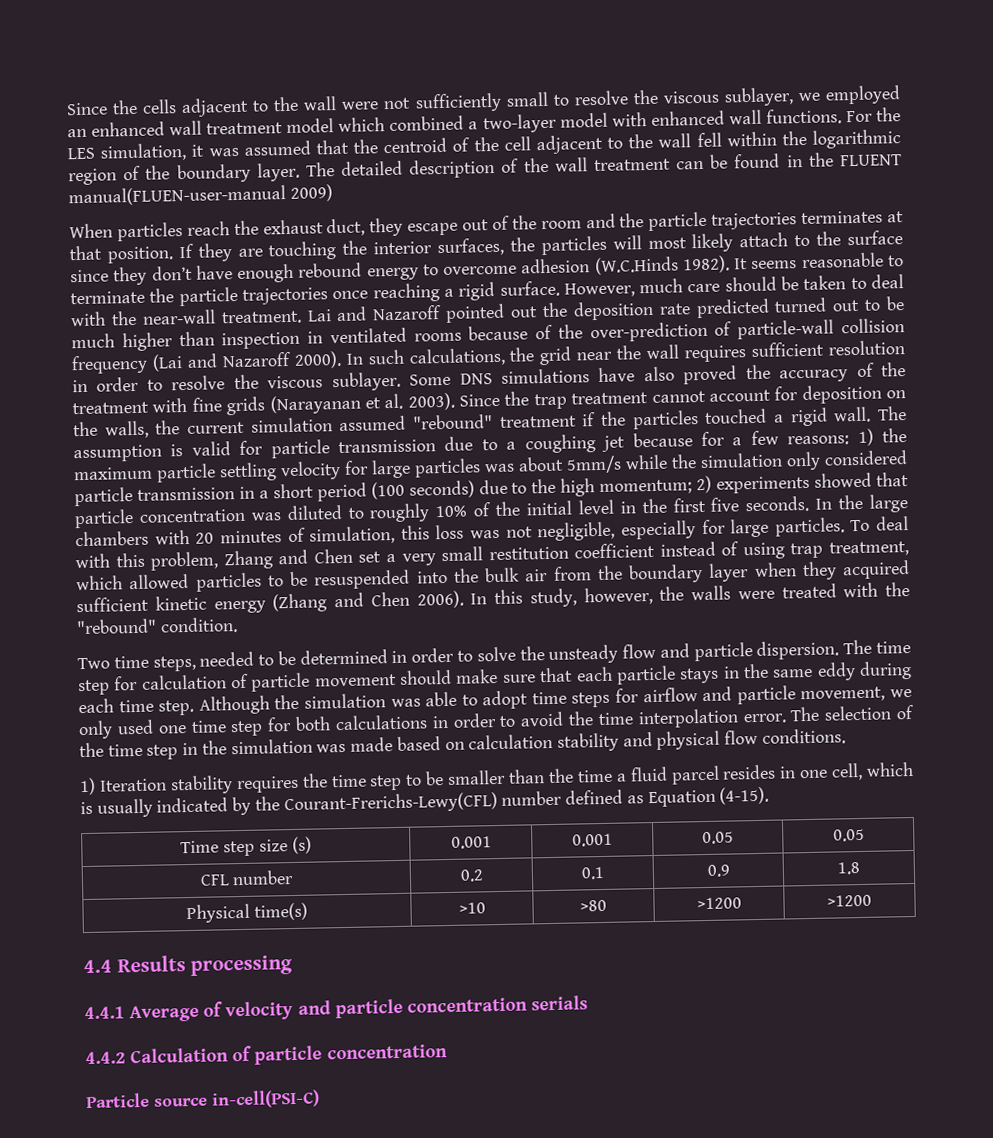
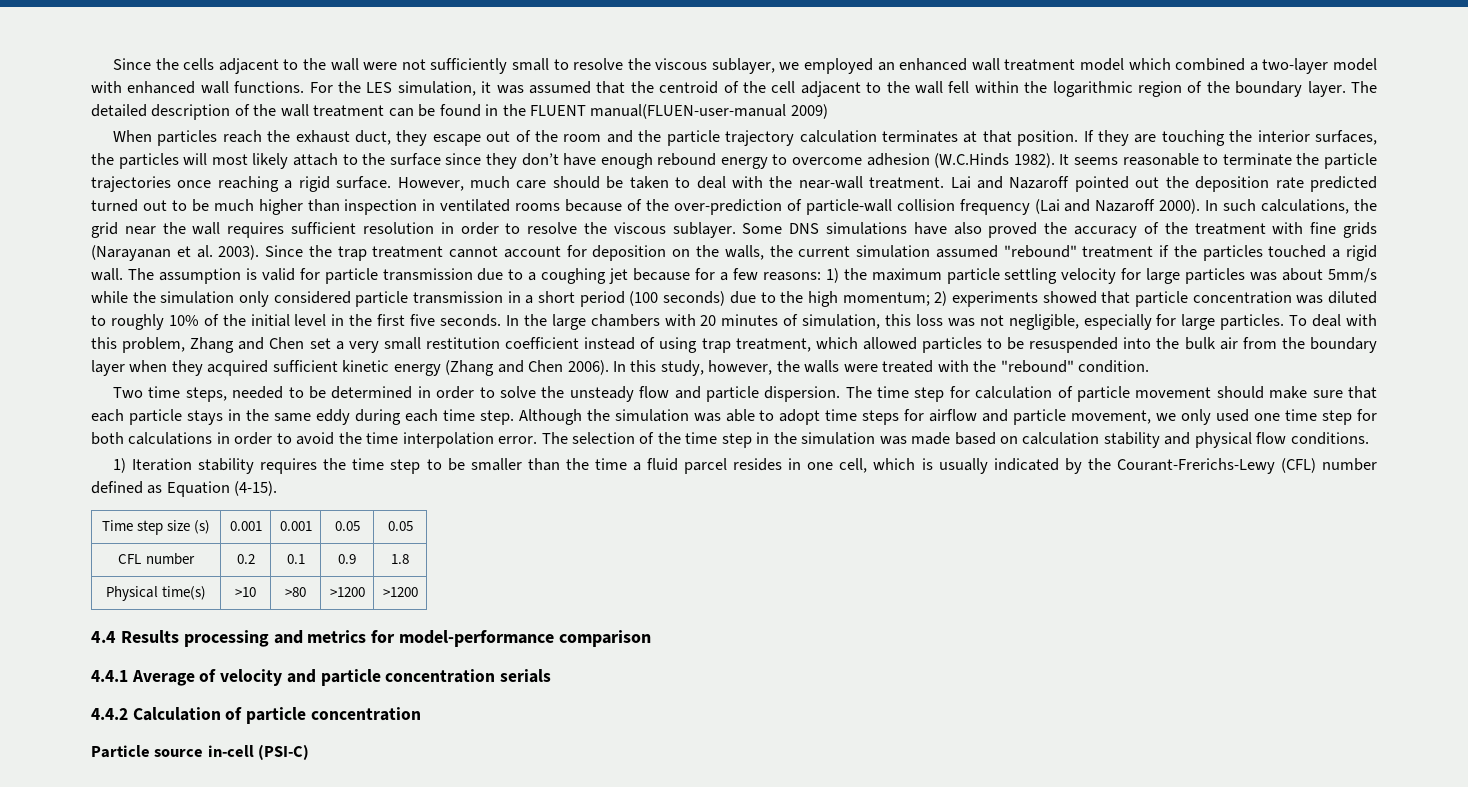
- When particles reach the exhaust duct, they escape out of the room and the particle trajectories terminates at that position.
+ When particles reach the exhaust duct, they escape out of the room and the particle trajectory calculation terminates at that position.
- 1) Iteration stability requires the time step to be smaller than the time a fluid parcel resides in one cell, which is usually indicated by the Courant-Frerichs-Lewy(CFL) number defined as Equation (4-15).
+ 1) Iteration stability requires the time step to be smaller than the time a fluid parcel resides in one cell, which is usually indicated by the Courant-Frerichs-Lewy (CFL) number defined as Equation (4-15).
- 4.4 Results processing
+ 4.4 Results processing and metrics for model-performance comparison
- Particle source in-cell(PSI-C)
+ Particle source in-cell (PSI-C)

